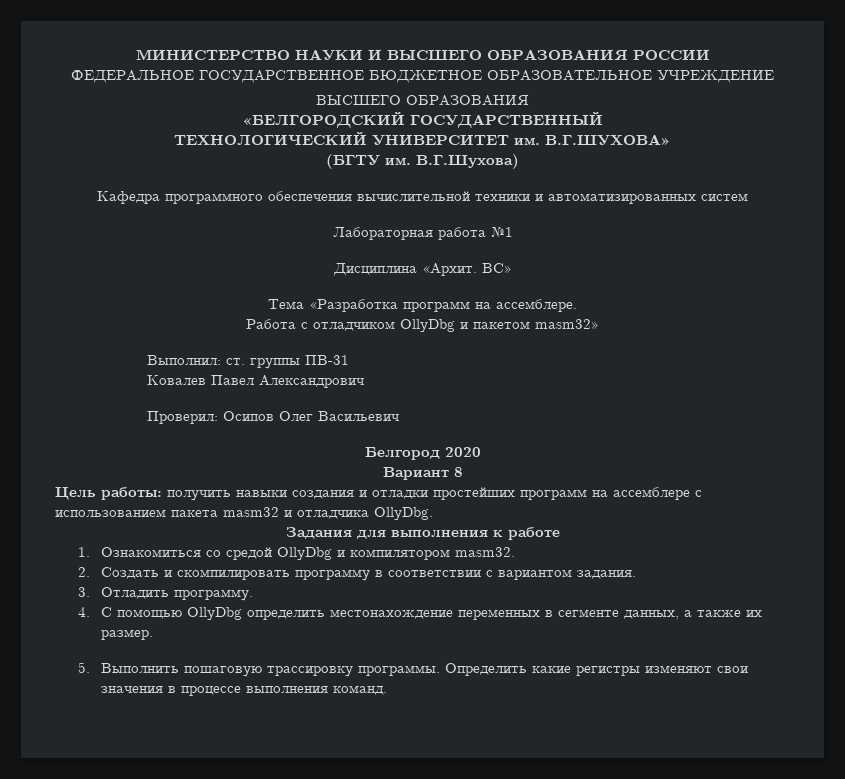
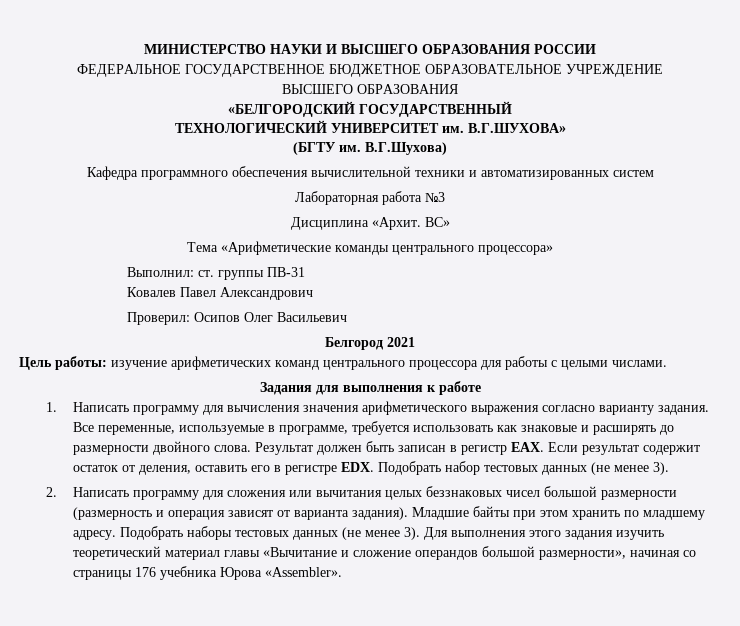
- Лабораторная работа №1
+ Лабораторная работа №3
- Тема «Разработка программ на ассемблере.
- Работа с отладчиком OllyDbg и пакетом masm32»
+ Тема «Арифметические команды центрального процессора»
- Белгород 2020
- Вариант 8
+ Белгород 2021
- Цель работы: получить навыки создания и отладки простейших программ на ассемблере с использованием пакета masm32 и отладчика OllyDbg.
+ Цель работы: изучение арифметических команд центрального процессора для работы с целыми числами.
- 1. Ознакомиться со средой OllyDbg и компилятором masm32.
- 2. Создать и скомпилировать программу в соответствии с вариантом задания.
- 3. Отладить программу.
- 4. С помощью OllyDbg определить местонахождение переменных в сегменте данных, а также их размер.
- 5. Выполнить пошаговую трассировку программы. Определить какие регистры изменяют свои значения в процессе выполнения команд.
+ 1. Написать программу для вычисления значения арифметического выражения согласно варианту задания. Все переменные, используемые в программе, требуется использовать как знаковые и расширять до размерности двойного слова. Результат должен быть записан в регистр EAX. Если результат содержит остаток от деления, оставить его в регистре EDX. Подобрать набор тестовых данных (не менее 3).
+ 2. Написать программу для сложения или вычитания целых беззнаковых чисел большой размерности (размерность и операция зависят от варианта задания). Младшие байты при этом хранить по младшему адресу. Подобрать наборы тестовых данных (не менее 3). Для выполнения этого задания изучить теоретический материал главы «Вычитание и сложение операндов большой размерности», начиная со страницы 176 учебника Юрова «Assembler».

